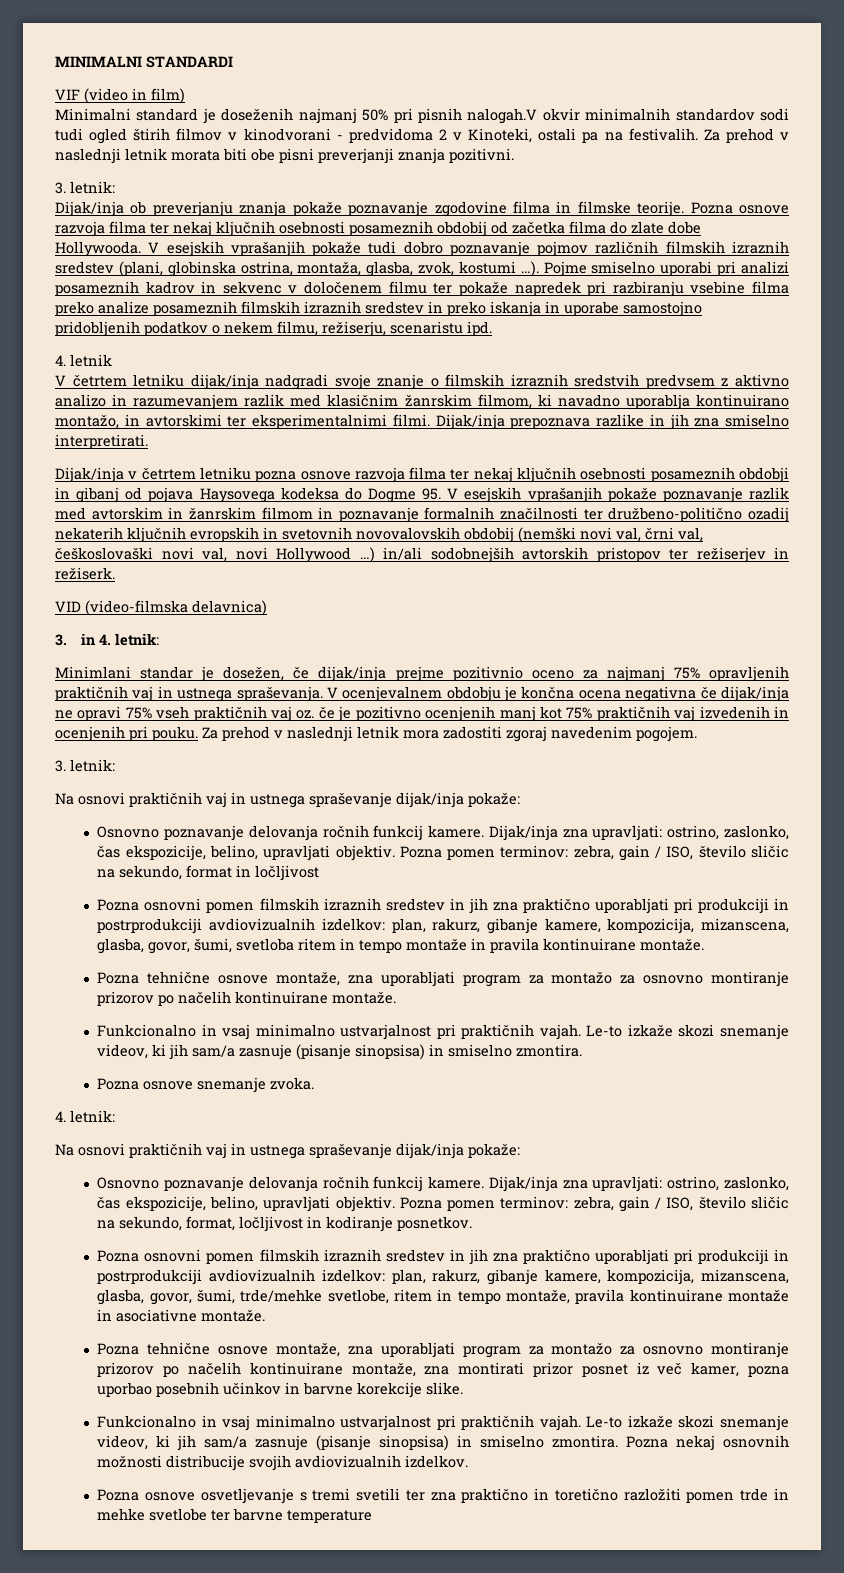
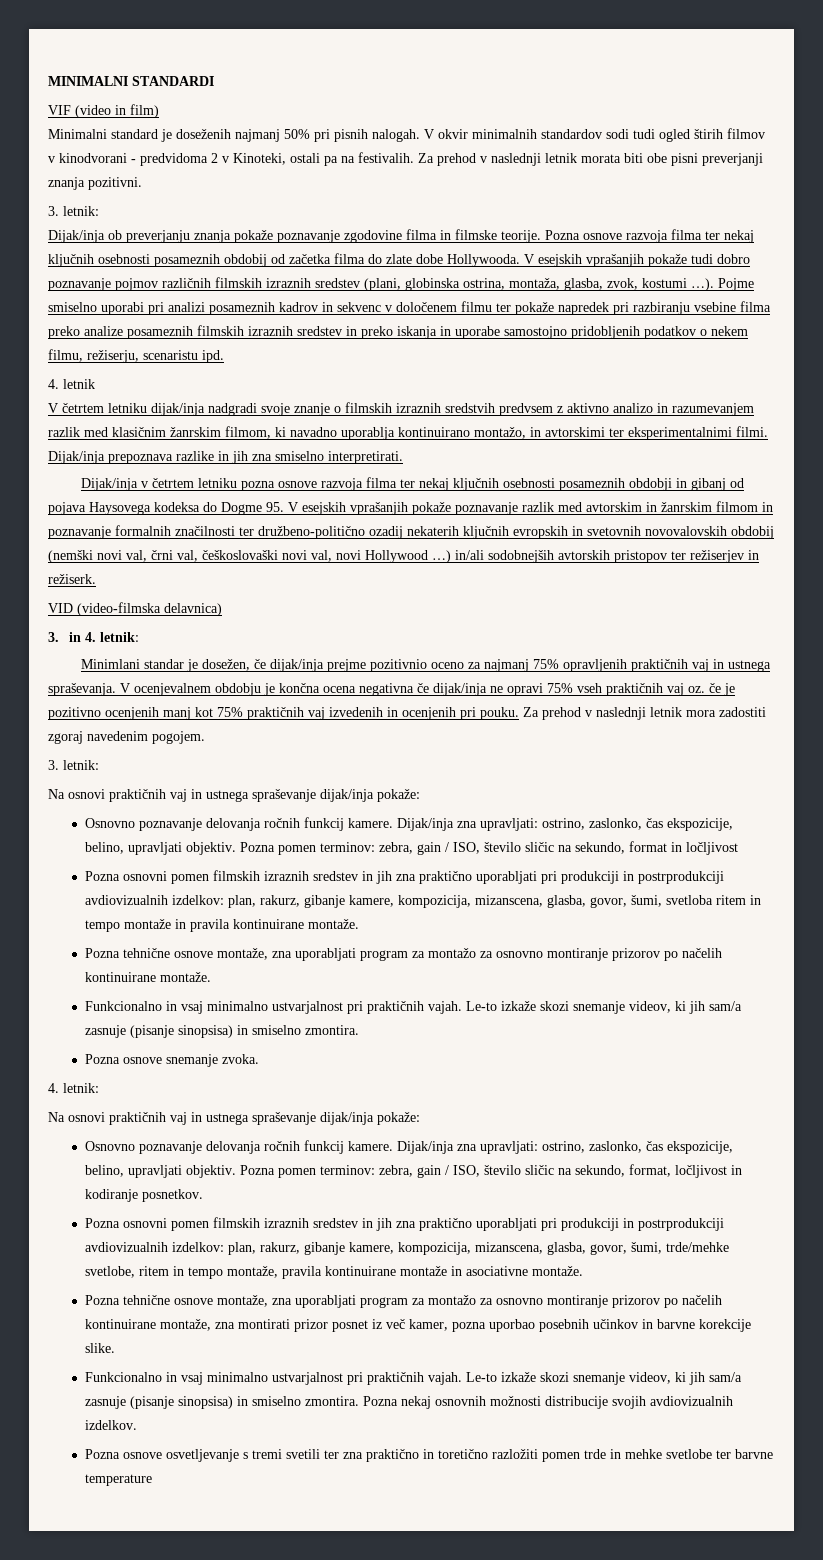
- Minimalni standard je doseženih najmanj 50% pri pisnih nalogah.V okvir minimalnih standardov sodi tudi ogled štirih filmov v kinodvorani - predvidoma 2 v Kinoteki, ostali pa na festivalih.
+ Minimalni standard je doseženih najmanj 50% pri pisnih nalogah. V okvir minimalnih standardov sodi tudi ogled štirih filmov v kinodvorani - predvidoma 2 v Kinoteki, ostali pa na festivalih.

